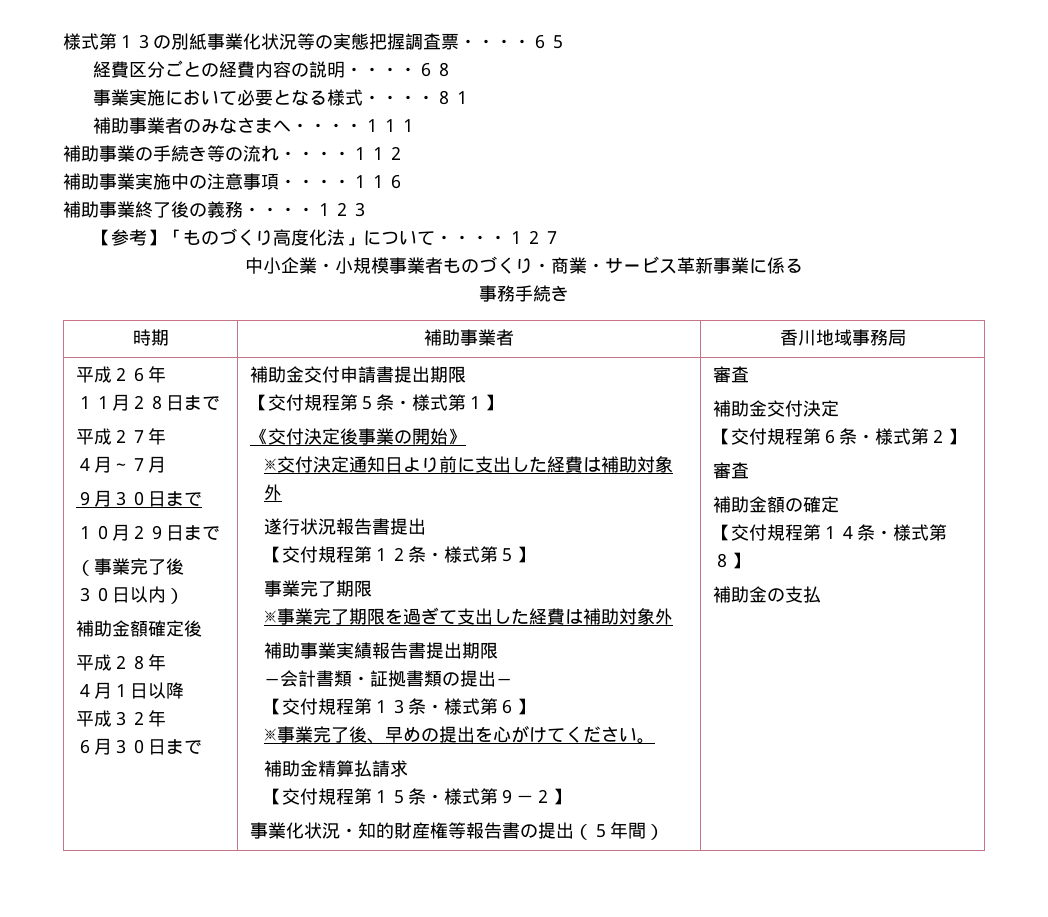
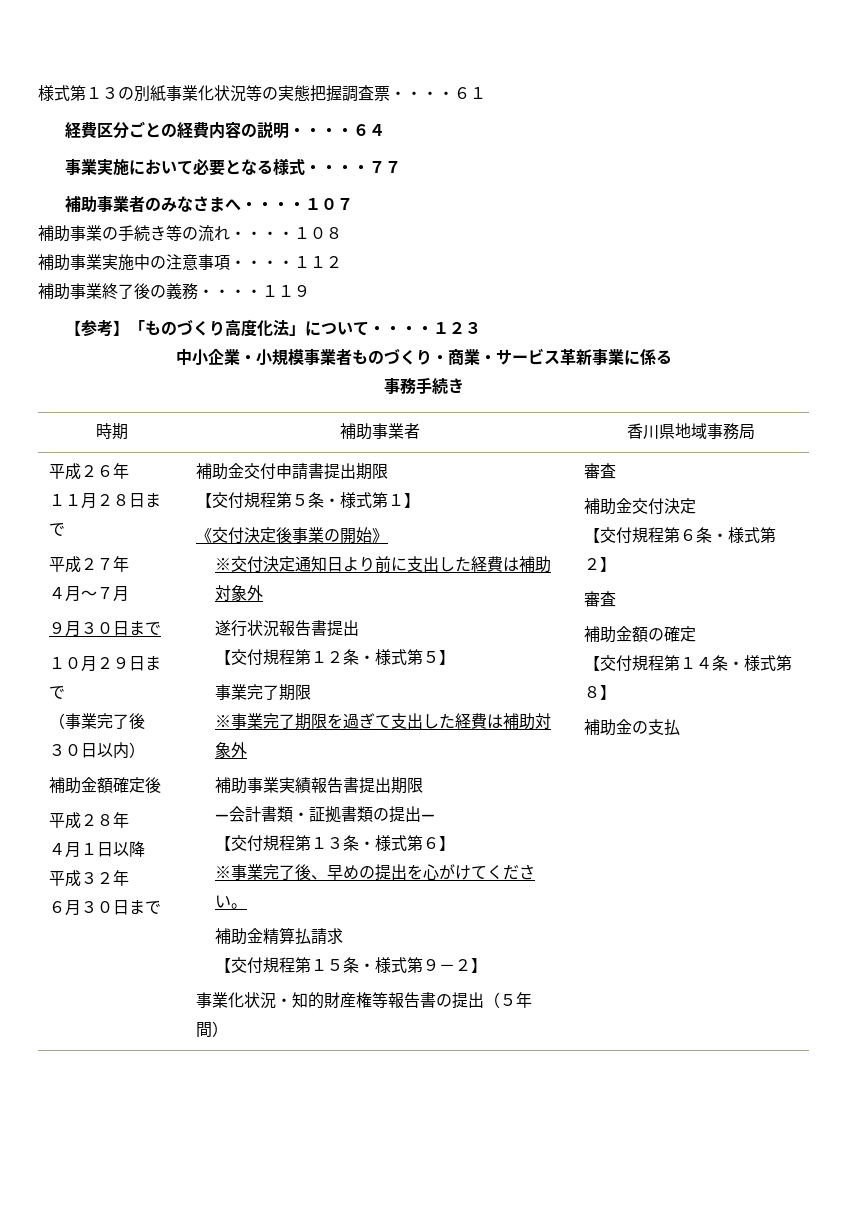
- 様式第１３の別紙事業化状況等の実態把握調査票・・・・６５
+ 様式第１３の別紙事業化状況等の実態把握調査票・・・・６１
- 経費区分ごとの経費内容の説明・・・・６８
+ 経費区分ごとの経費内容の説明・・・・６４
- 事業実施において必要となる様式・・・・８１
+ 事業実施において必要となる様式・・・・７７
- 補助事業者のみなさまへ・・・・１１１
+ 補助事業者のみなさまへ・・・・１０７
- 補助事業の手続き等の流れ・・・・１１２
+ 補助事業の手続き等の流れ・・・・１０８
- 補助事業実施中の注意事項・・・・１１６
+ 補助事業実施中の注意事項・・・・１１２
- 補助事業終了後の義務・・・・１２３
+ 補助事業終了後の義務・・・・１１９
- 【参考】「ものづくり高度化法」について・・・・１２７
+ 【参考】「ものづくり高度化法」について・・・・１２３
- 時期 | 補助事業者 | 香川地域事務局
+ 時期 | 補助事業者 | 香川県地域事務局

